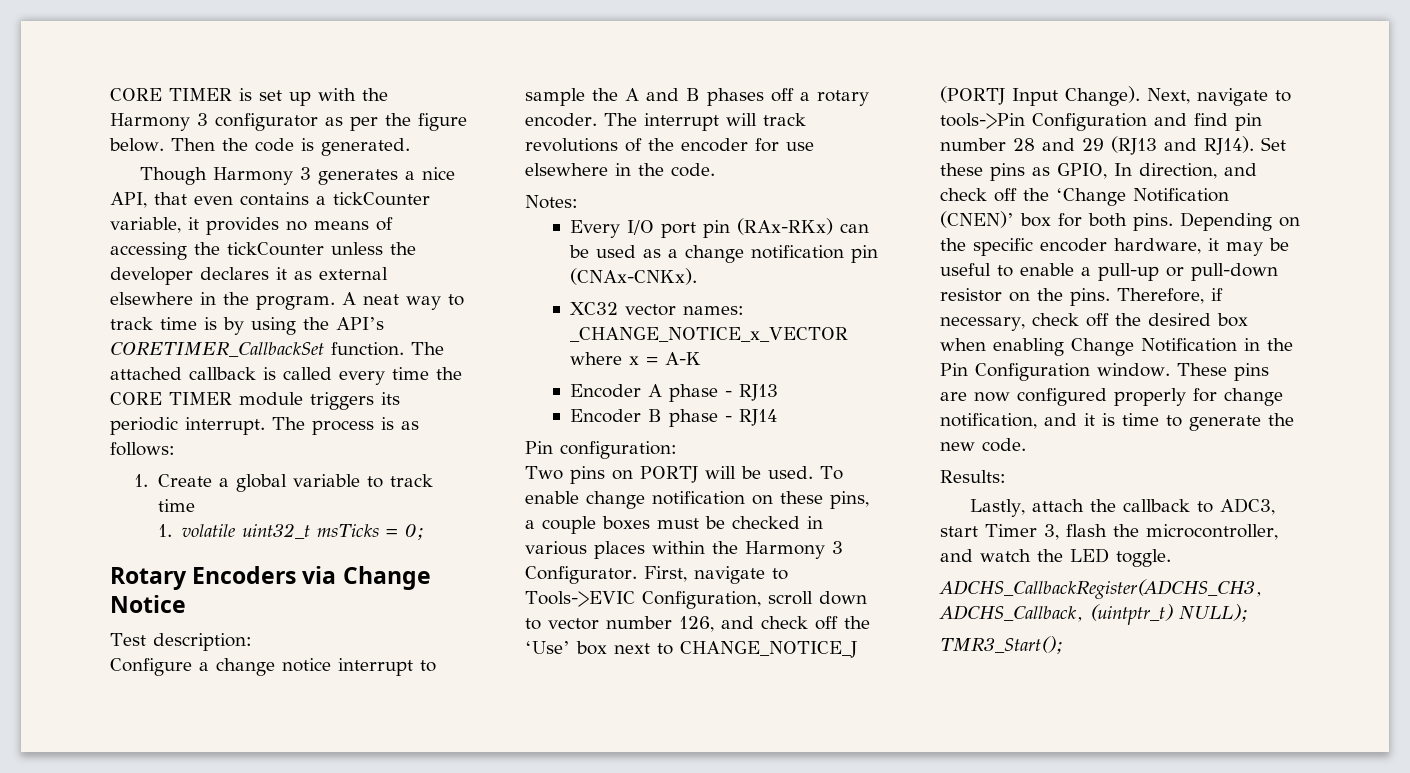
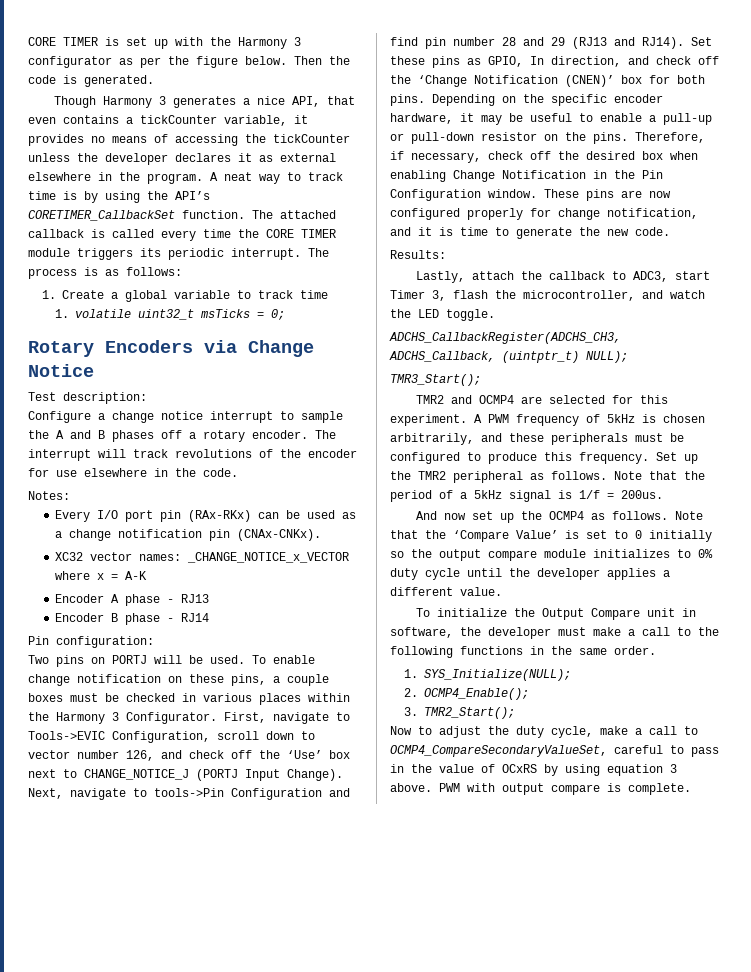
+ TMR2 and OCMP4 are selected for this experiment. A PWM frequency of 5kHz is chosen arbitrarily, and these peripherals must be configured to produce this frequency. Set up the TMR2 peripheral as follows. Note that the period of a 5kHz signal is 1/f = 200us.
+ And now set up the OCMP4 as follows. Note that the ‘Compare Value’ is set to 0 initially so the output compare module initializes to 0% duty cycle until the developer applies a different value.
+ To initialize the Output Compare unit in software, the developer must make a call to the following functions in the same order.
+ 1. SYS_Initialize(NULL);
+ 2. OCMP4_Enable();
+ 3. TMR2_Start();
+ Now to adjust the duty cycle, make a call to OCMP4_CompareSecondaryValueSet, careful to pass in the value of OCxRS by using equation 3 above. PWM with output compare is complete.

